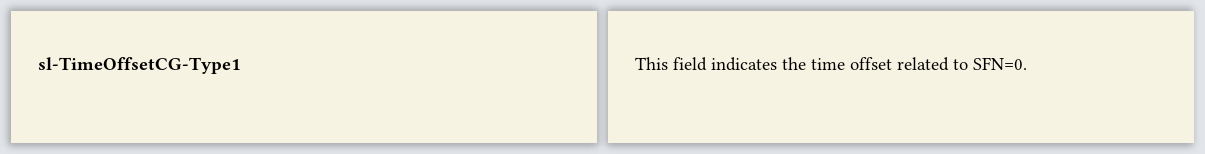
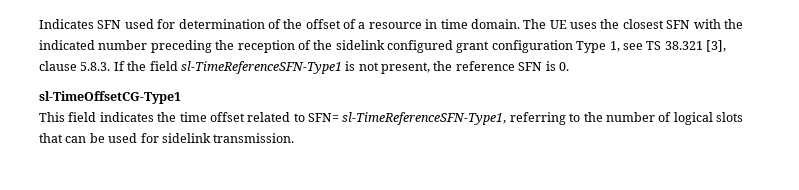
+ Indicates SFN used for determination of the offset of a resource in time domain. The UE uses the closest SFN with the indicated number preceding the reception of the sidelink configured grant configuration Type 1, see TS 38.321 [3], clause 5.8.3. If the field sl-TimeReferenceSFN-Type1 is not present, the reference SFN is 0.
- This field indicates the time offset related to SFN=0.
+ This field indicates the time offset related to SFN= sl-TimeReferenceSFN-Type1, referring to the number of logical slots that can be used for sidelink transmission.

